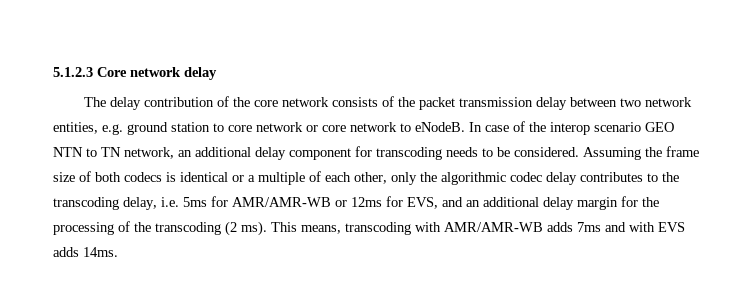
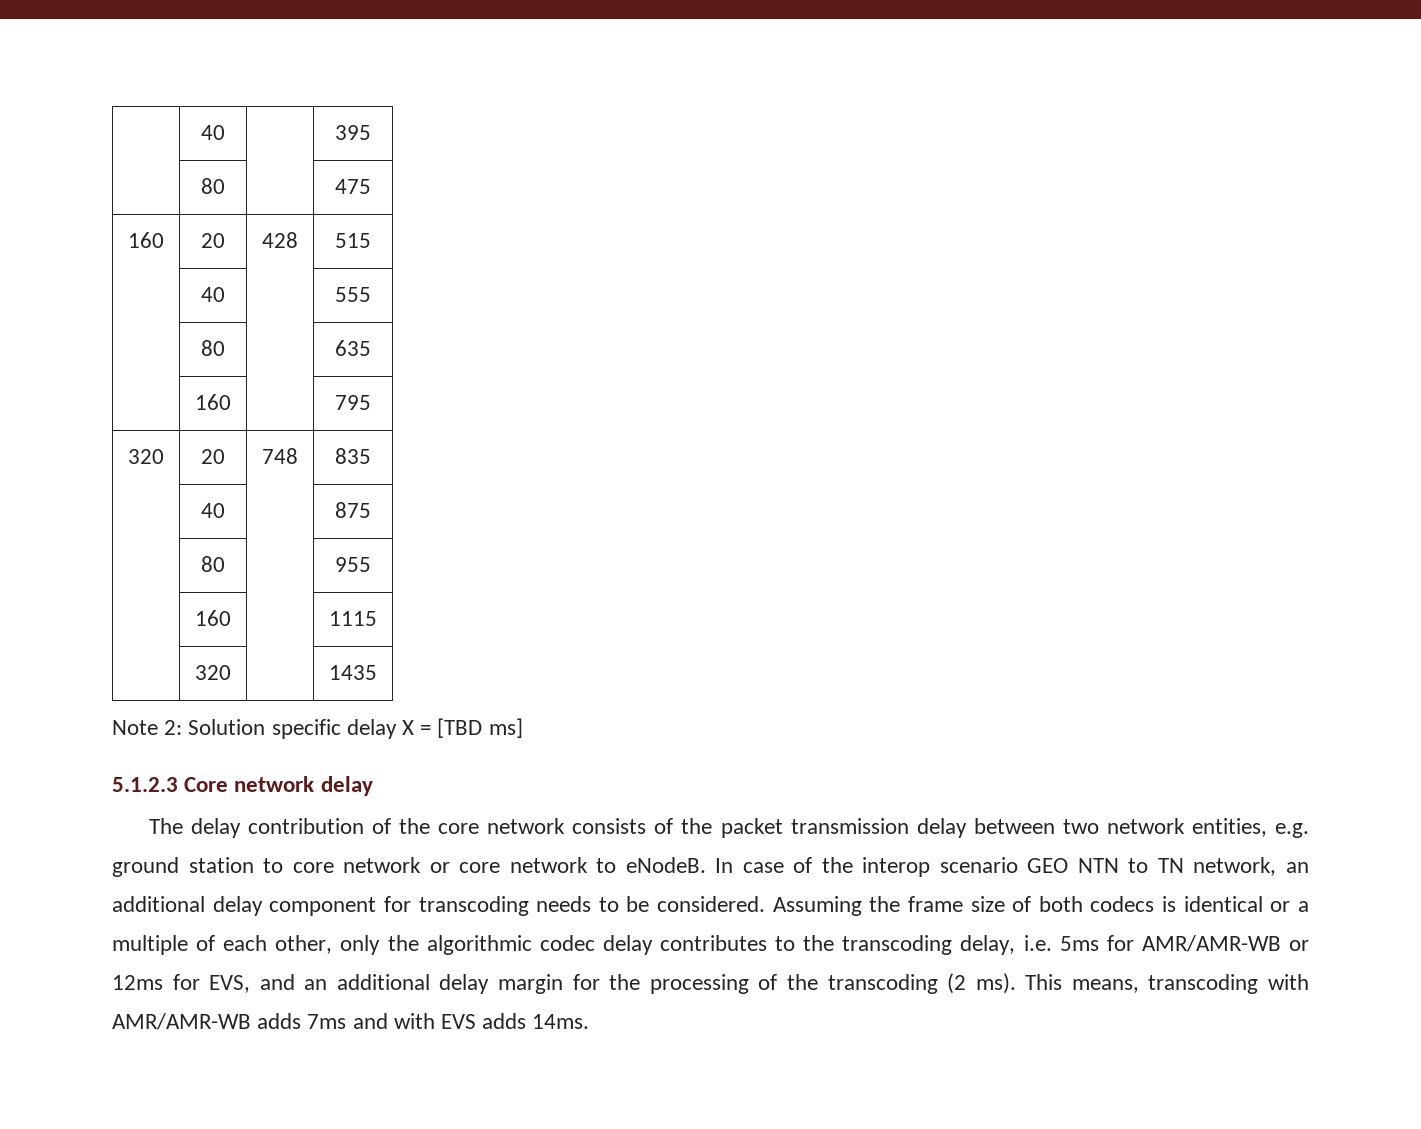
+ | 40 | | 395
+ | 80 | | 475
+ 160 | 20 | 428 | 515
+ | 40 | | 555
+ | 80 | | 635
+ | 160 | | 795
+ 320 | 20 | 748 | 835
+ | 40 | | 875
+ | 80 | | 955
+ | 160 | | 1115
+ | 320 | | 1435
+ Note 2: Solution specific delay X = [TBD ms]

